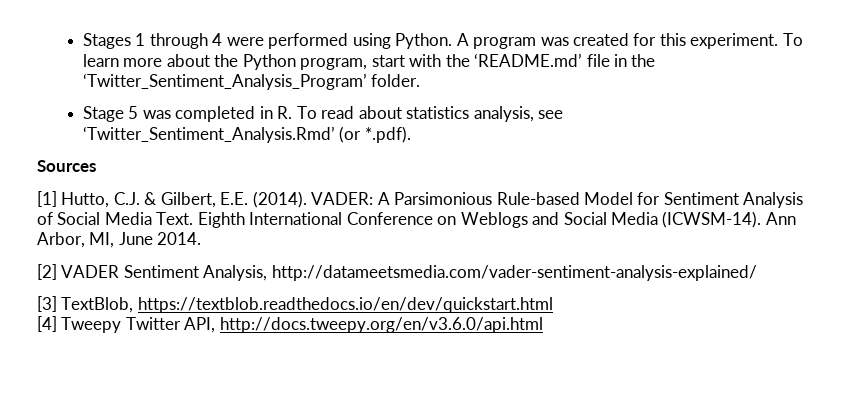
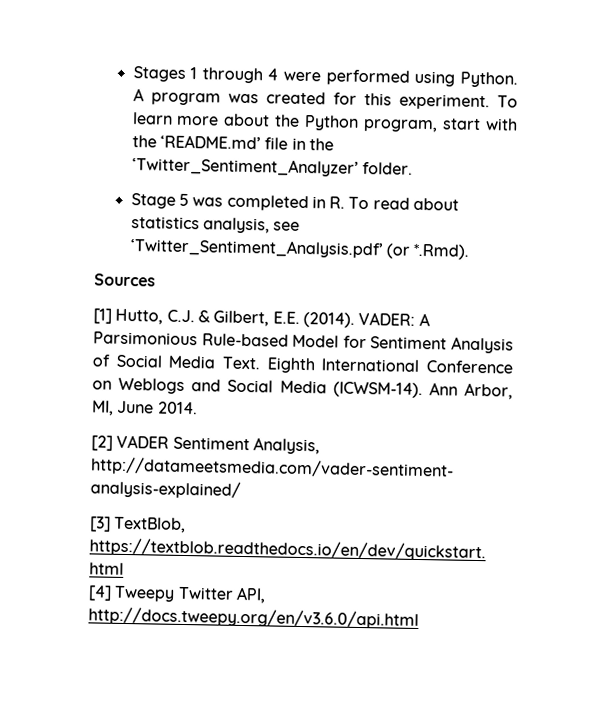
- To learn more about the Python program, start with the ‘README.md’ file in the ‘Twitter_Sentiment_Analysis_Program’ folder.
+ To learn more about the Python program, start with the ‘README.md’ file in the ‘Twitter_Sentiment_Analyzer’ folder.
- Stage 5 was completed in R. To read about statistics analysis, see ‘Twitter_Sentiment_Analysis.Rmd’ (or *.pdf).
+ Stage 5 was completed in R. To read about statistics analysis, see ‘Twitter_Sentiment_Analysis.pdf’ (or *.Rmd).

